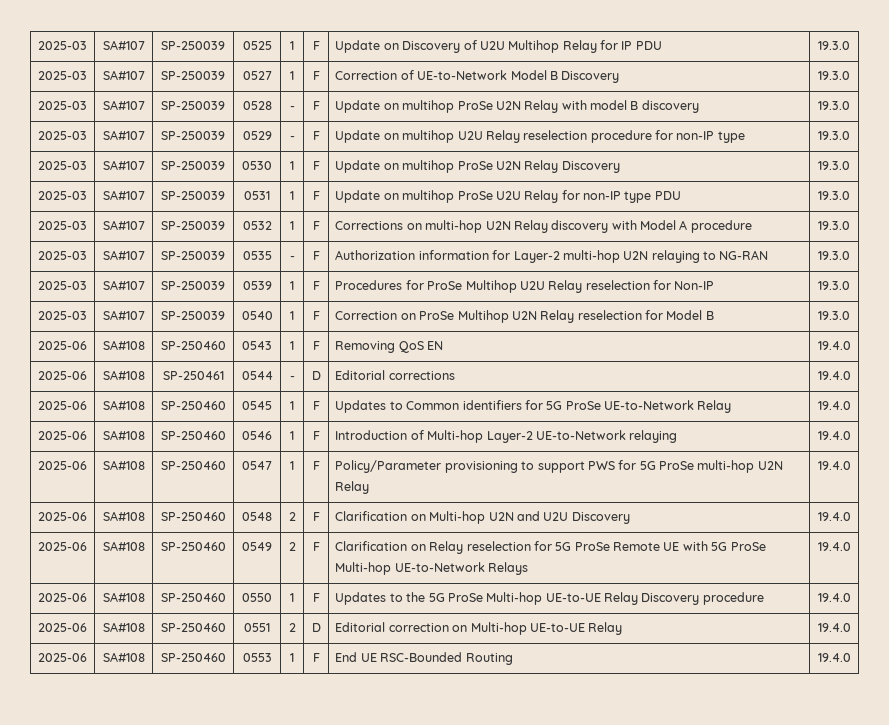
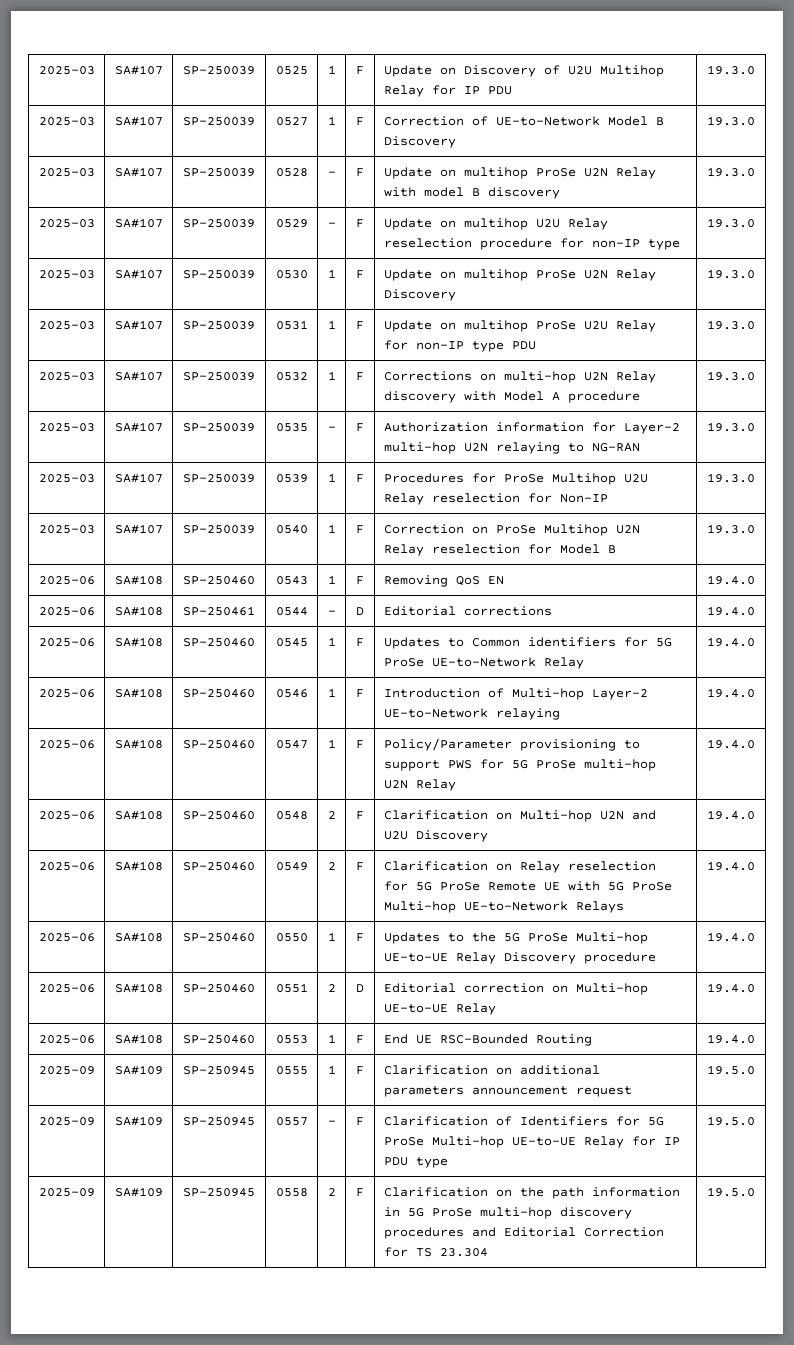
+ 2025-09 | SA#109 | SP-250945 | 0555 | 1 | F | Clarification on additional parameters announcement request | 19.5.0
+ 2025-09 | SA#109 | SP-250945 | 0557 | - | F | Clarification of Identifiers for 5G ProSe Multi-hop UE-to-UE Relay for IP PDU type | 19.5.0
+ 2025-09 | SA#109 | SP-250945 | 0558 | 2 | F | Clarification on the path information in 5G ProSe multi-hop discovery procedures and Editorial Correction for TS 23.304 | 19.5.0

